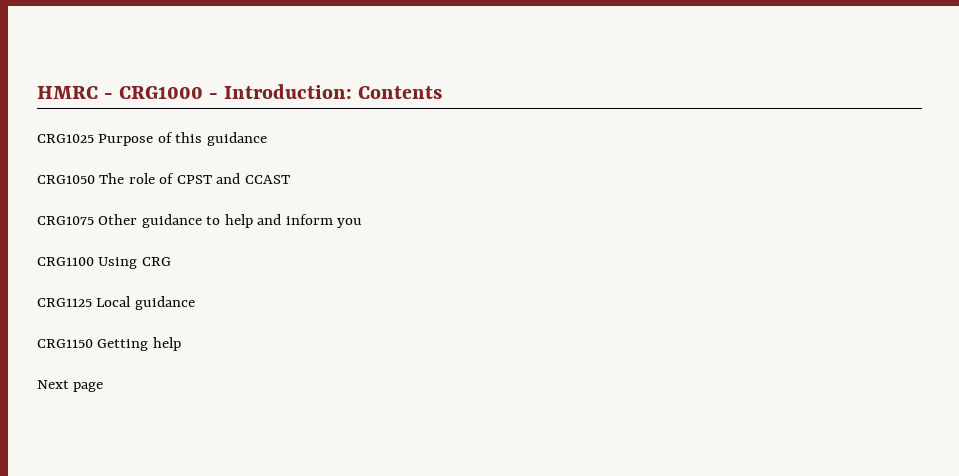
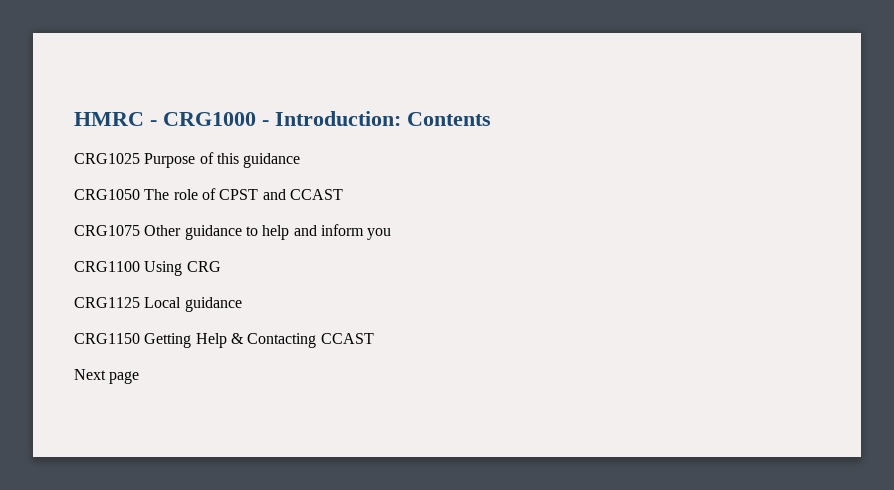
- CRG1150 Getting help
+ CRG1150 Getting Help & Contacting CCAST

